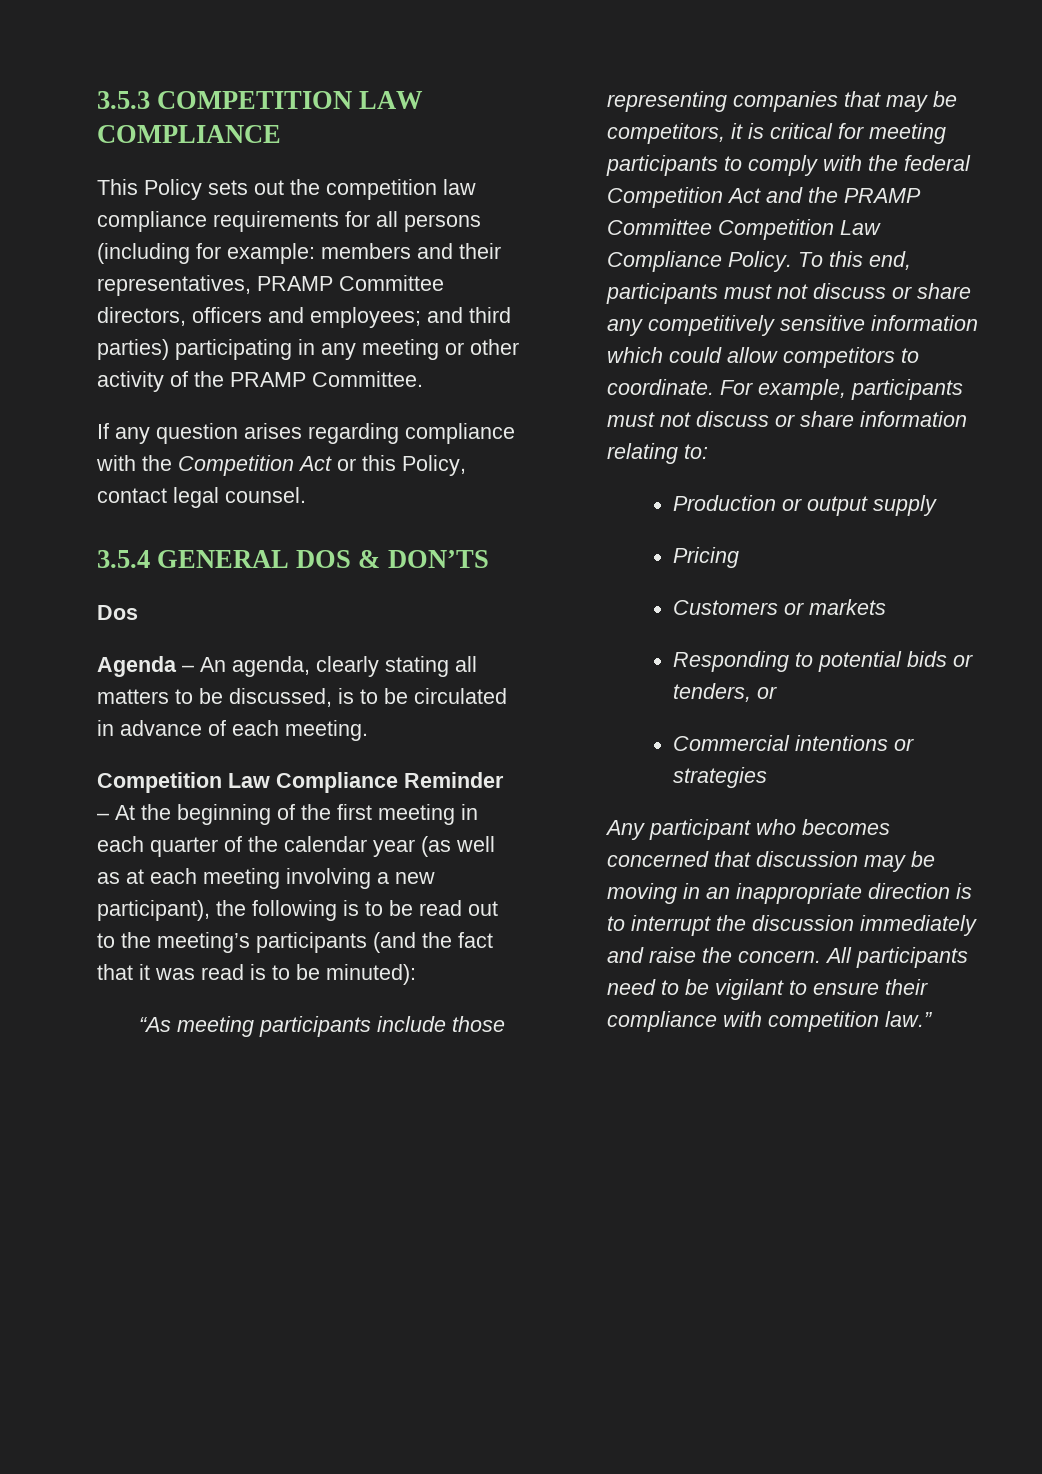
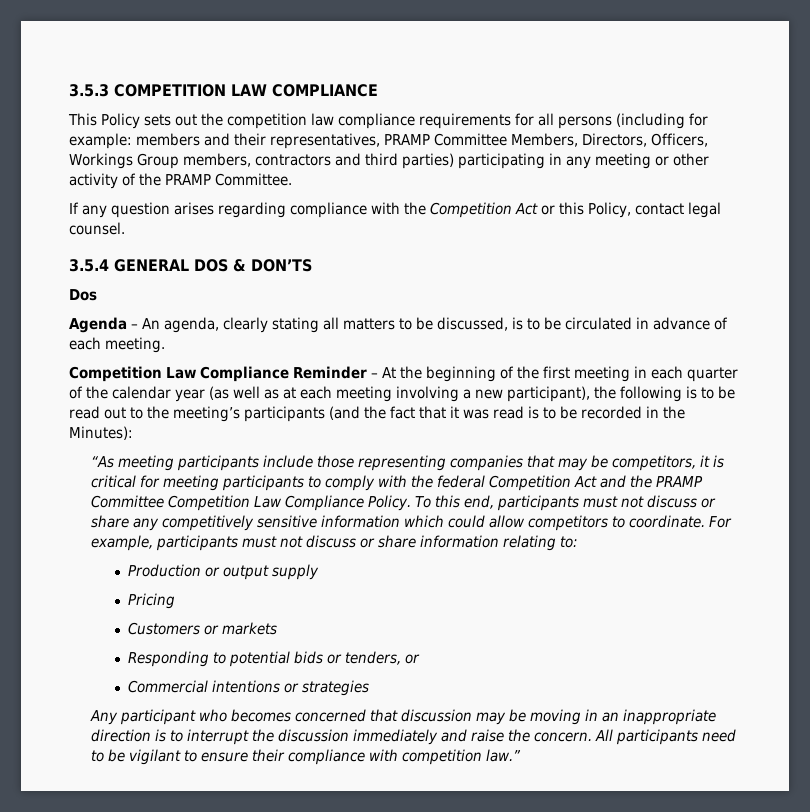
- This Policy sets out the competition law compliance requirements for all persons (including for example: members and their representatives, PRAMP Committee directors, officers and employees; and third parties) participating in any meeting or other activity of the PRAMP Committee.
+ This Policy sets out the competition law compliance requirements for all persons (including for example: members and their representatives, PRAMP Committee Members, Directors, Officers, Workings Group members, contractors and third parties) participating in any meeting or other activity of the PRAMP Committee.
- Competition Law Compliance Reminder – At the beginning of the first meeting in each quarter of the calendar year (as well as at each meeting involving a new participant), the following is to be read out to the meeting’s participants (and the fact that it was read is to be minuted):
+ Competition Law Compliance Reminder – At the beginning of the first meeting in each quarter of the calendar year (as well as at each meeting involving a new participant), the following is to be read out to the meeting’s participants (and the fact that it was read is to be recorded in the Minutes):

